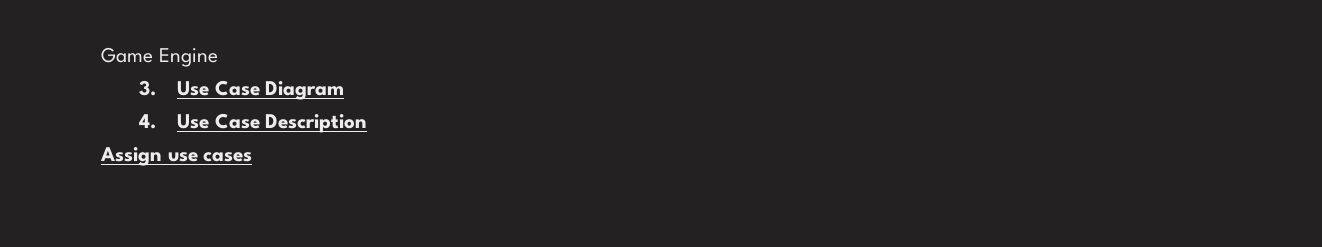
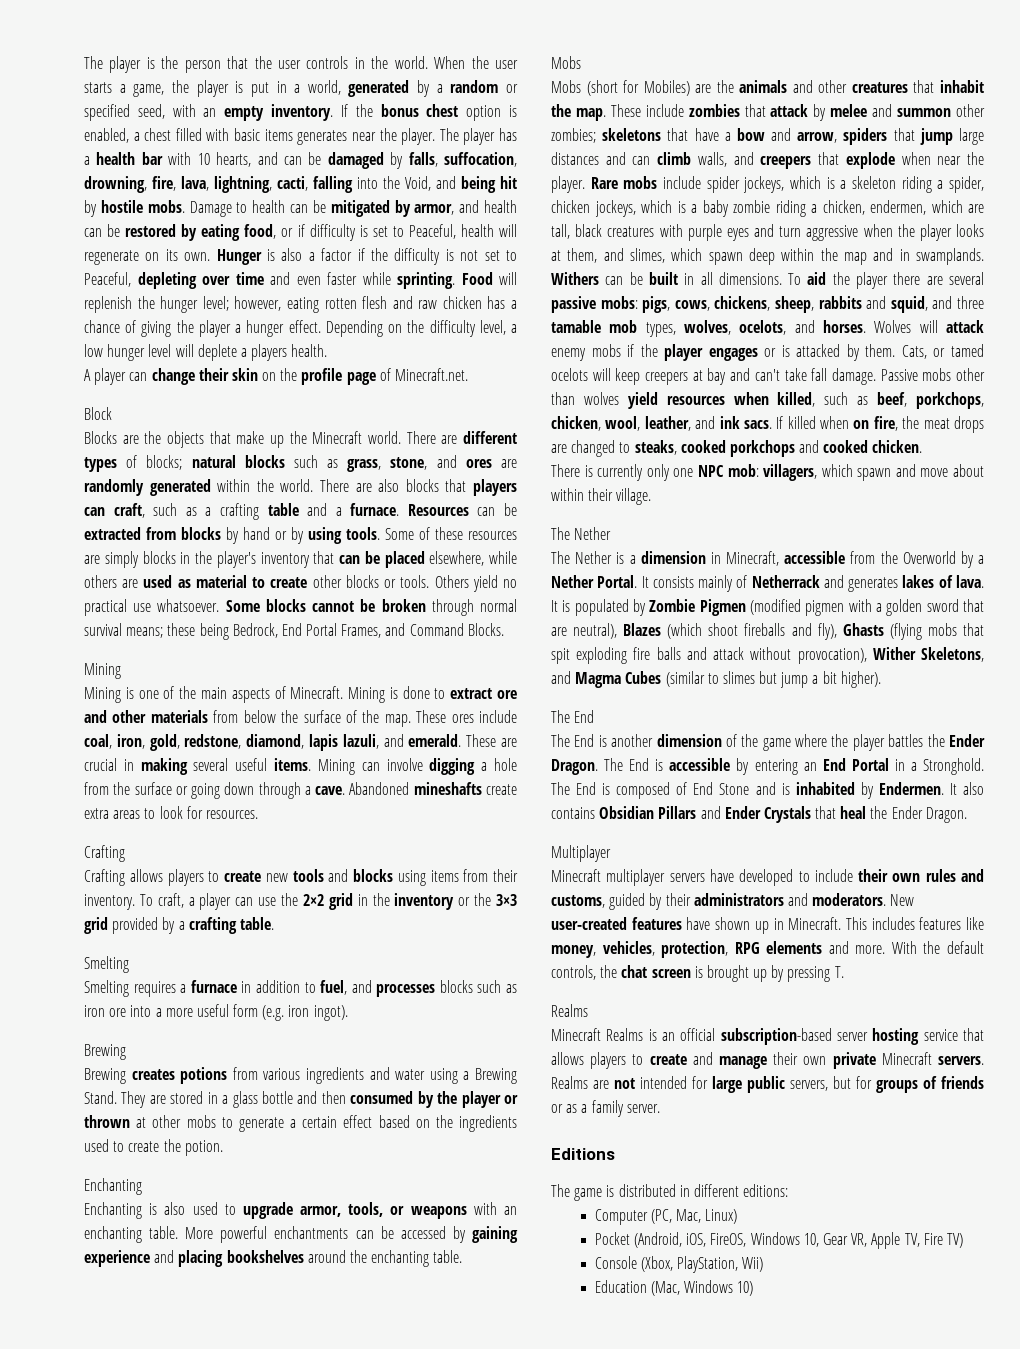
- Game Engine
- 3. Use Case Diagram
- 4. Use Case Description
- Assign use cases
+ The player is the person that the user controls in the world. When the user starts a game, the player is put in a world, generated by a random or specified seed, with an empty inventory. If the bonus chest option is enabled, a chest filled with basic items generates near the player. The player has a health bar with 10 hearts, and can be damaged by falls, suffocation, drowning, fire, lava, lightning, cacti, falling into the Void, and being hit by hostile mobs. Damage to health can be mitigated by armor, and health can be restored by eating food, or if difficulty is set to Peaceful, health will regenerate on its own. Hunger is also a factor if the difficulty is not set to Peaceful, depleting over time and even faster while sprinting. Food will replenish the hunger level; however, eating rotten flesh and raw chicken has a chance of giving the player a hunger effect. Depending on the difficulty level, a low hunger level will deplete a players health.
+ A player can change their skin on the profile page of Minecraft.net.
+ Block
+ Blocks are the objects that make up the Minecraft world. There are different types of blocks; natural blocks such as grass, stone, and ores are randomly generated within the world. There are also blocks that players can craft, such as a crafting table and a furnace. Resources can be extracted from blocks by hand or by using tools. Some of these resources are simply blocks in the player's inventory that can be placed elsewhere, while others are used as material to create other blocks or tools. Others yield no practical use whatsoever. Some blocks cannot be broken through normal survival means; these being Bedrock, End Portal Frames, and Command Blocks.
+ Mining
+ Mining is one of the main aspects of Minecraft. Mining is done to extract ore and other materials from below the surface of the map. These ores include coal, iron, gold, redstone, diamond, lapis lazuli, and emerald. These are crucial in making several useful items. Mining can involve digging a hole from the surface or going down through a cave. Abandoned mineshafts create extra areas to look for resources.
+ Crafting
+ Crafting allows players to create new tools and blocks using items from their inventory. To craft, a player can use the 2×2 grid in the inventory or the 3×3 grid provided by a crafting table.
+ Smelting
+ Smelting requires a furnace in addition to fuel, and processes blocks such as iron ore into a more useful form (e.g. iron ingot).
+ Brewing
+ Brewing creates potions from various ingredients and water using a Brewing Stand. They are stored in a glass bottle and then consumed by the player or thrown at other mobs to generate a certain effect based on the ingredients used to create the potion.
+ Enchanting
+ Enchanting is also used to upgrade armor, tools, or weapons with an enchanting table. More powerful enchantments can be accessed by gaining experience and placing bookshelves around the enchanting table.
+ Mobs
+ Mobs (short for Mobiles) are the animals and other creatures that inhabit the map. These include zombies that attack by melee and summon other zombies; skeletons that have a bow and arrow, spiders that jump large distances and can climb walls, and creepers that explode when near the player. Rare mobs include spider jockeys, which is a skeleton riding a spider, chicken jockeys, which is a baby zombie riding a chicken, endermen, which are tall, black creatures with purple eyes and turn aggressive when the player looks at them, and slimes, which spawn deep within the map and in swamplands. Withers can be built in all dimensions. To aid the player there are several passive mobs: pigs, cows, chickens, sheep, rabbits and squid, and three tamable mob types, wolves, ocelots, and horses. Wolves will attack enemy mobs if the player engages or is attacked by them. Cats, or tamed ocelots will keep creepers at bay and can't take fall damage. Passive mobs other than wolves yield resources when killed, such as beef, porkchops, chicken, wool, leather, and ink sacs. If killed when on fire, the meat drops are changed to steaks, cooked porkchops and cooked chicken.
+ There is currently only one NPC mob: villagers, which spawn and move about within their village.
+ The Nether
+ The Nether is a dimension in Minecraft, accessible from the Overworld by a Nether Portal. It consists mainly of Netherrack and generates lakes of lava. It is populated by Zombie Pigmen (modified pigmen with a golden sword that are neutral), Blazes (which shoot fireballs and fly), Ghasts (flying mobs that spit exploding fire balls and attack without provocation), Wither Skeletons, and Magma Cubes (similar to slimes but jump a bit higher).
+ The End
+ The End is another dimension of the game where the player battles the Ender Dragon. The End is accessible by entering an End Portal in a Stronghold. The End is composed of End Stone and is inhabited by Endermen. It also contains Obsidian Pillars and Ender Crystals that heal the Ender Dragon.
+ Multiplayer
+ Minecraft multiplayer servers have developed to include their own rules and customs, guided by their administrators and moderators. New user-created features have shown up in Minecraft. This includes features like money, vehicles, protection, RPG elements and more. With the default controls, the chat screen is brought up by pressing T.
+ Realms
+ Minecraft Realms is an official subscription-based server hosting service that allows players to create and manage their own private Minecraft servers. Realms are not intended for large public servers, but for groups of friends or as a family server.
+ Editions
+ The game is distributed in different editions:
+ Computer (PC, Mac, Linux)
+ Pocket (Android, iOS, FireOS, Windows 10, Gear VR, Apple TV, Fire TV)
+ Console (Xbox, PlayStation, Wii)
+ Education (Mac, Windows 10)

